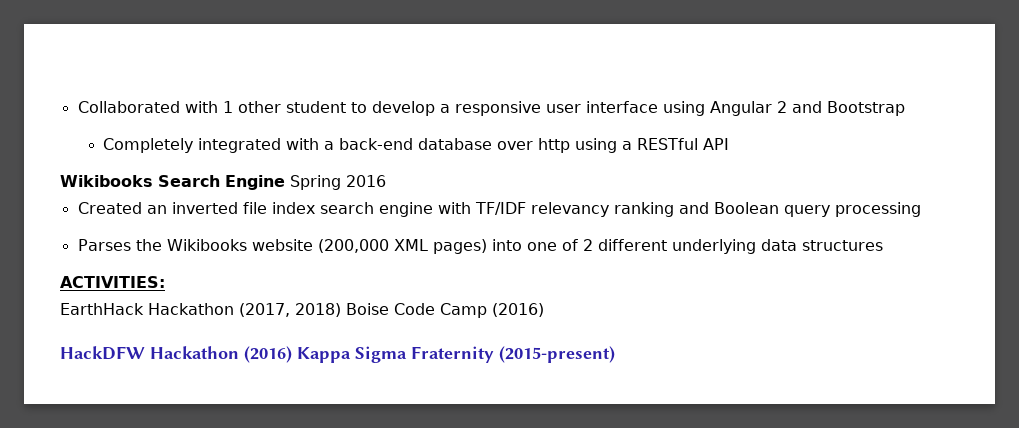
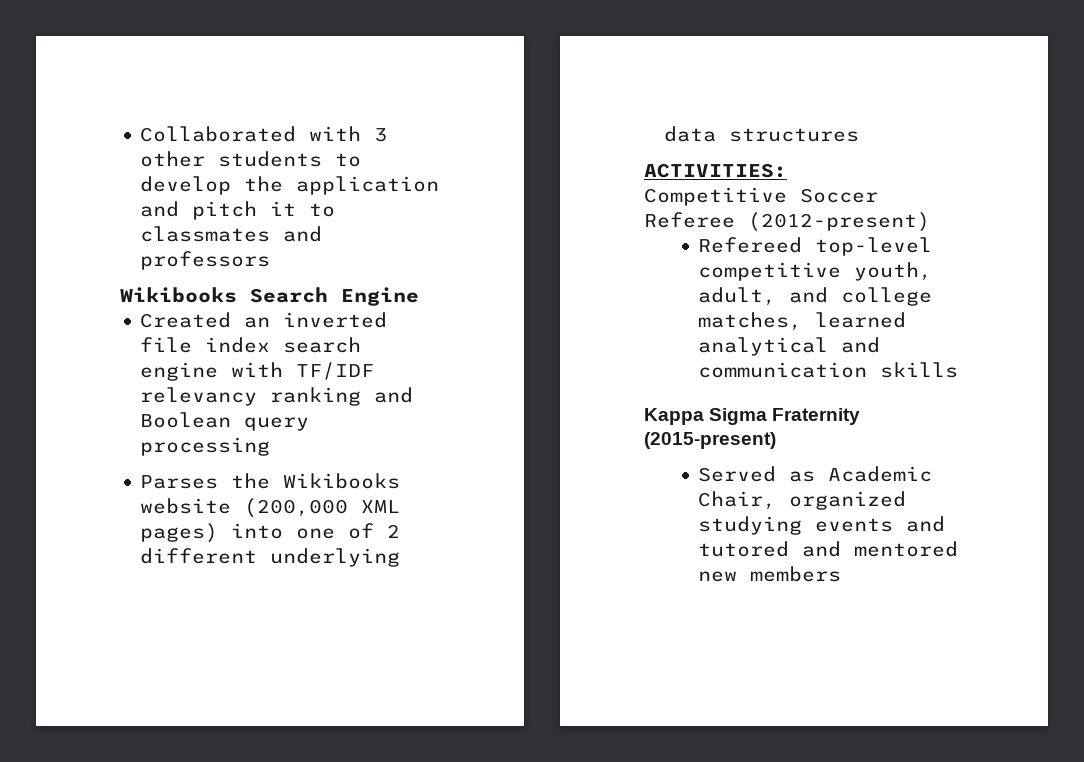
- Collaborated with 1 other student to develop a responsive user interface using Angular 2 and Bootstrap
- Completely integrated with a back-end database over http using a RESTful API
+ Collaborated with 3 other students to develop the application and pitch it to classmates and professors
- Wikibooks Search Engine Spring 2016
+ Wikibooks Search Engine
- EarthHack Hackathon (2017, 2018) Boise Code Camp (2016)
- HackDFW Hackathon (2016) Kappa Sigma Fraternity (2015-present)
+ Competitive Soccer Referee (2012-present)
+ Refereed top-level competitive youth, adult, and college matches, learned analytical and communication skills
+ Kappa Sigma Fraternity (2015-present)
+ Served as Academic Chair, organized studying events and tutored and mentored new members

